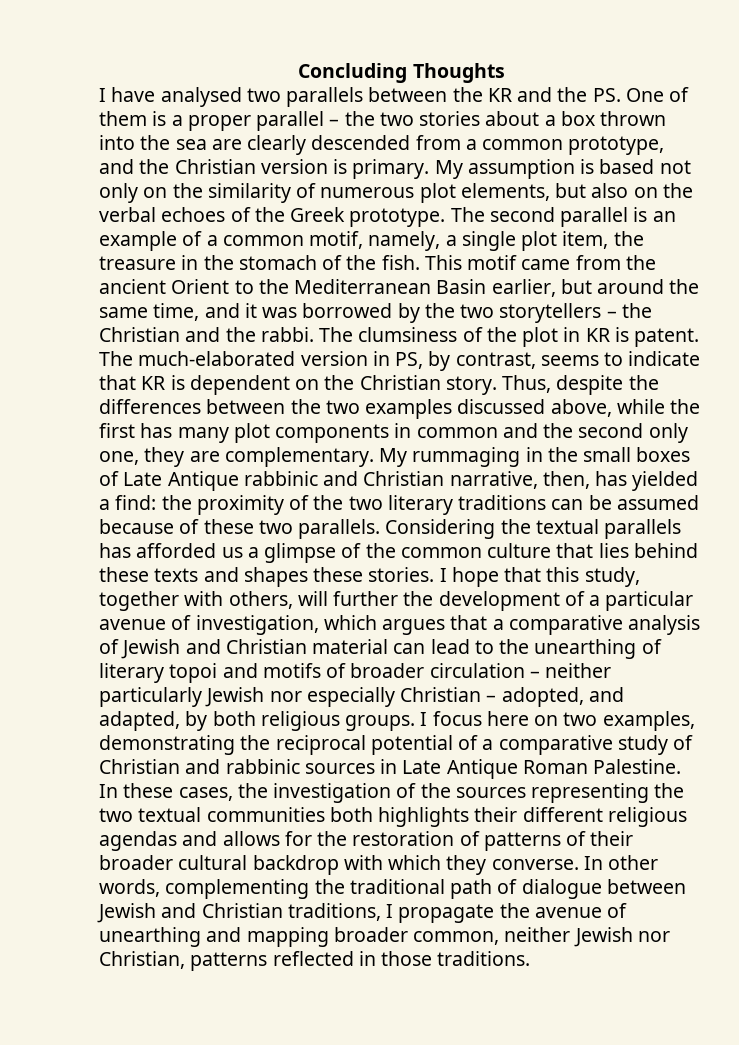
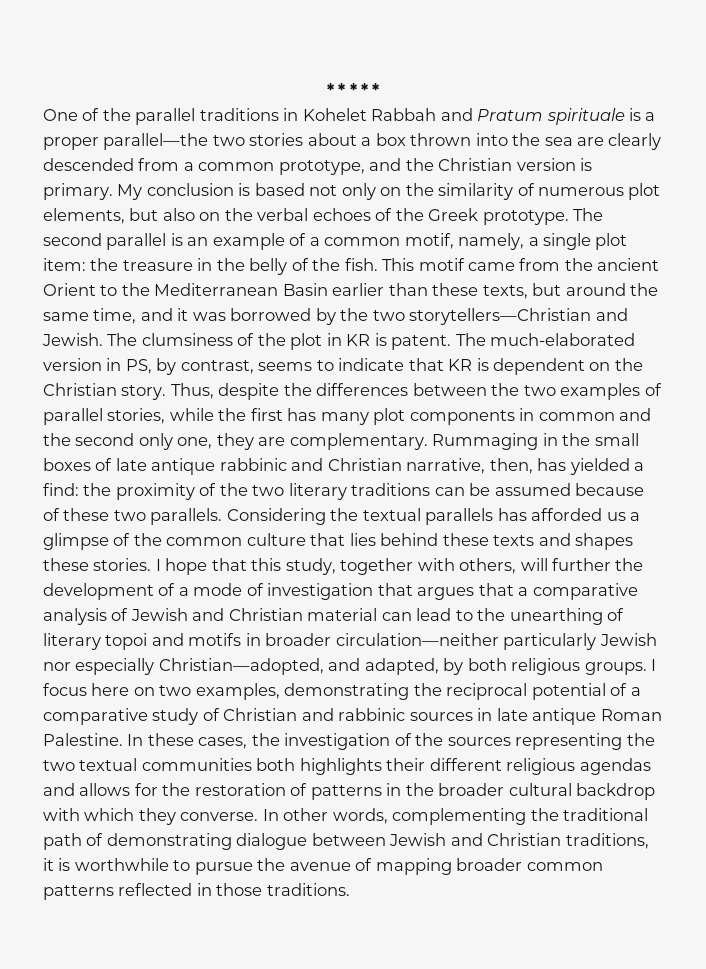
- Concluding Thoughts
- I have analysed two parallels between the KR and the PS. One of them is a proper parallel – the two stories about a box thrown into the sea are clearly descended from a common prototype, and the Christian version is primary.
+ * * * * *
+ One of the parallel traditions in Kohelet Rabbah and Pratum spirituale is a proper parallel—the two stories about a box thrown into the sea are clearly descended from a common prototype, and the Christian version is primary.
- My assumption is based not only on the similarity of numerous plot elements, but also on the verbal echoes of the Greek prototype.
+ My conclusion is based not only on the similarity of numerous plot elements, but also on the verbal echoes of the Greek prototype.
- The second parallel is an example of a common motif, namely, a single plot item, the treasure in the stomach of the fish.
+ The second parallel is an example of a common motif, namely, a single plot item: the treasure in the belly of the fish.
- This motif came from the ancient Orient to the Mediterranean Basin earlier, but around the same time, and it was borrowed by the two storytellers – the Christian and the rabbi.
+ This motif came from the ancient Orient to the Mediterranean Basin earlier than these texts, but around the same time, and it was borrowed by the two storytellers—Christian and Jewish.
- Thus, despite the differences between the two examples discussed above, while the first has many plot components in common and the second only one, they are complementary.
+ Thus, despite the differences between the two examples of parallel stories, while the first has many plot components in common and the second only one, they are complementary.
- My rummaging in the small boxes of Late Antique rabbinic and Christian narrative, then, has yielded a find: the proximity of the two literary traditions can be assumed because of these two parallels.
+ Rummaging in the small boxes of late antique rabbinic and Christian narrative, then, has yielded a find: the proximity of the two literary traditions can be assumed because of these two parallels.
- I hope that this study, together with others, will further the development of a particular avenue of investigation, which argues that a comparative analysis of Jewish and Christian material can lead to the unearthing of literary topoi and motifs of broader circulation – neither particularly Jewish nor especially Christian – adopted, and adapted, by both religious groups.
+ I hope that this study, together with others, will further the development of a mode of investigation that argues that a comparative analysis of Jewish and Christian material can lead to the unearthing of literary topoi and motifs in broader circulation—neither particularly Jewish nor especially Christian—adopted, and adapted, by both religious groups.
- I focus here on two examples, demonstrating the reciprocal potential of a comparative study of Christian and rabbinic sources in Late Antique Roman Palestine.
+ I focus here on two examples, demonstrating the reciprocal potential of a comparative study of Christian and rabbinic sources in late antique Roman Palestine.
- In these cases, the investigation of the sources representing the two textual communities both highlights their different religious agendas and allows for the restoration of patterns of their broader cultural backdrop with which they converse.
+ In these cases, the investigation of the sources representing the two textual communities both highlights their different religious agendas and allows for the restoration of patterns in the broader cultural backdrop with which they converse.
- In other words, complementing the traditional path of dialogue between Jewish and Christian traditions, I propagate the avenue of unearthing and mapping broader common, neither Jewish nor Christian, patterns reflected in those traditions.
+ In other words, complementing the traditional path of demonstrating dialogue between Jewish and Christian traditions, it is worthwhile to pursue the avenue of mapping broader common patterns reflected in those traditions.

